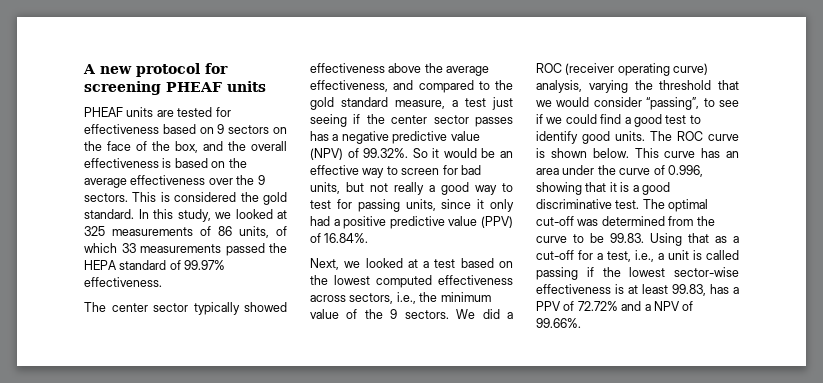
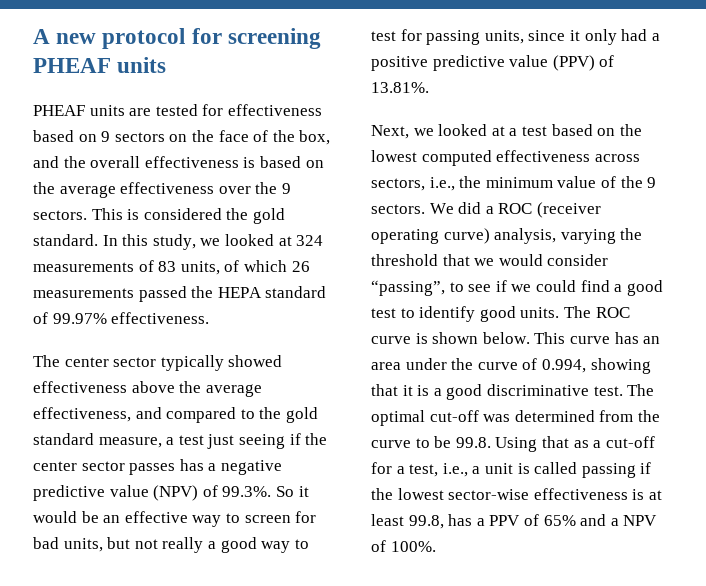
- In this study, we looked at 325 measurements of 86 units, of which 33 measurements passed the HEPA standard of 99.97% effectiveness.
+ In this study, we looked at 324 measurements of 83 units, of which 26 measurements passed the HEPA standard of 99.97% effectiveness.
- The center sector typically showed effectiveness above the average effectiveness, and compared to the gold standard measure, a test just seeing if the center sector passes has a negative predictive value (NPV) of 99.32%. So it would be an effective way to screen for bad units, but not really a good way to test for passing units, since it only had a positive predictive value (PPV) of 16.84%.
+ The center sector typically showed effectiveness above the average effectiveness, and compared to the gold standard measure, a test just seeing if the center sector passes has a negative predictive value (NPV) of 99.3%. So it would be an effective way to screen for bad units, but not really a good way to test for passing units, since it only had a positive predictive value (PPV) of 13.81%.
- This curve has an area under the curve of 0.996, showing that it is a good discriminative test.
+ This curve has an area under the curve of 0.994, showing that it is a good discriminative test.
- The optimal cut-off was determined from the curve to be 99.83. Using that as a cut-off for a test, i.e., a unit is called passing if the lowest sector-wise effectiveness is at least 99.83, has a PPV of 72.72% and a NPV of 99.66%.
+ The optimal cut-off was determined from the curve to be 99.8. Using that as a cut-off for a test, i.e., a unit is called passing if the lowest sector-wise effectiveness is at least 99.8, has a PPV of 65% and a NPV of 100%.

